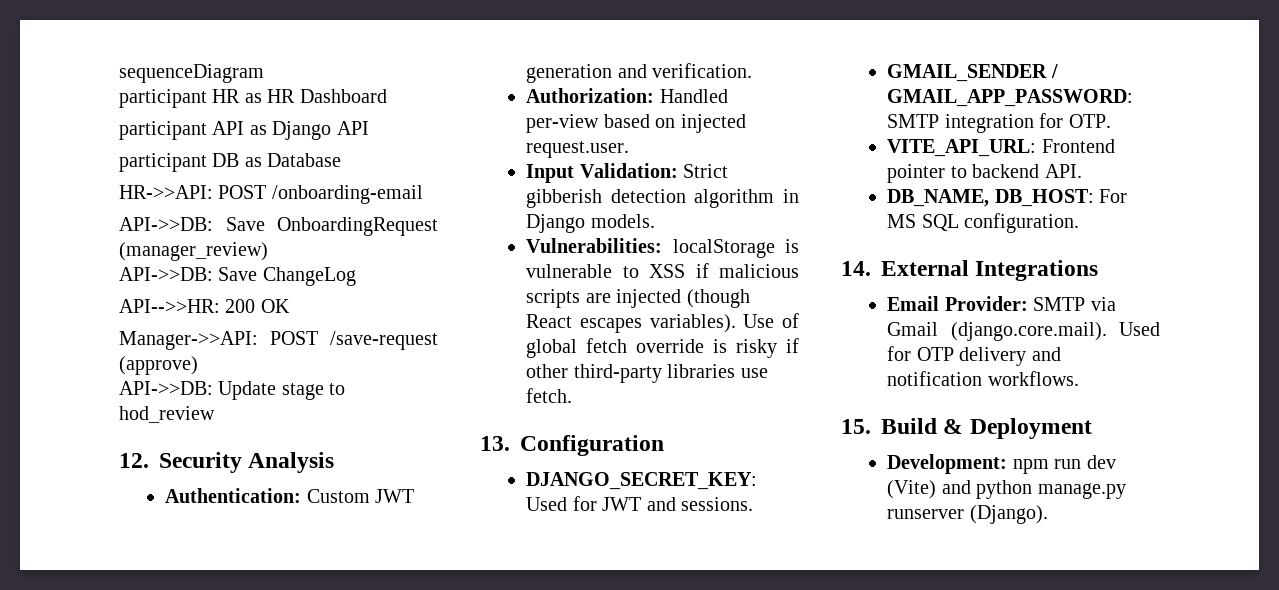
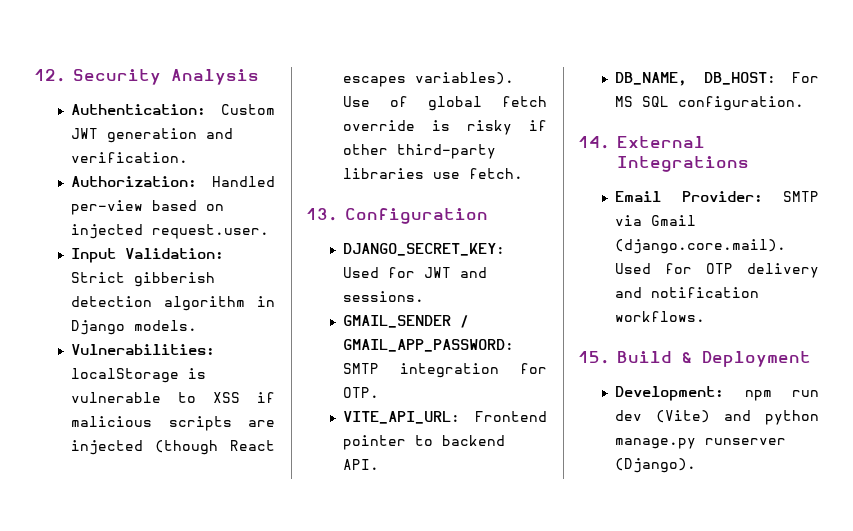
- sequenceDiagram
- participant HR as HR Dashboard
- participant API as Django API
- participant DB as Database
- HR->>API: POST /onboarding-email
- API->>DB: Save OnboardingRequest (manager_review)
- API->>DB: Save ChangeLog
- API-->>HR: 200 OK
- Manager->>API: POST /save-request (approve)
- API->>DB: Update stage to hod_review

